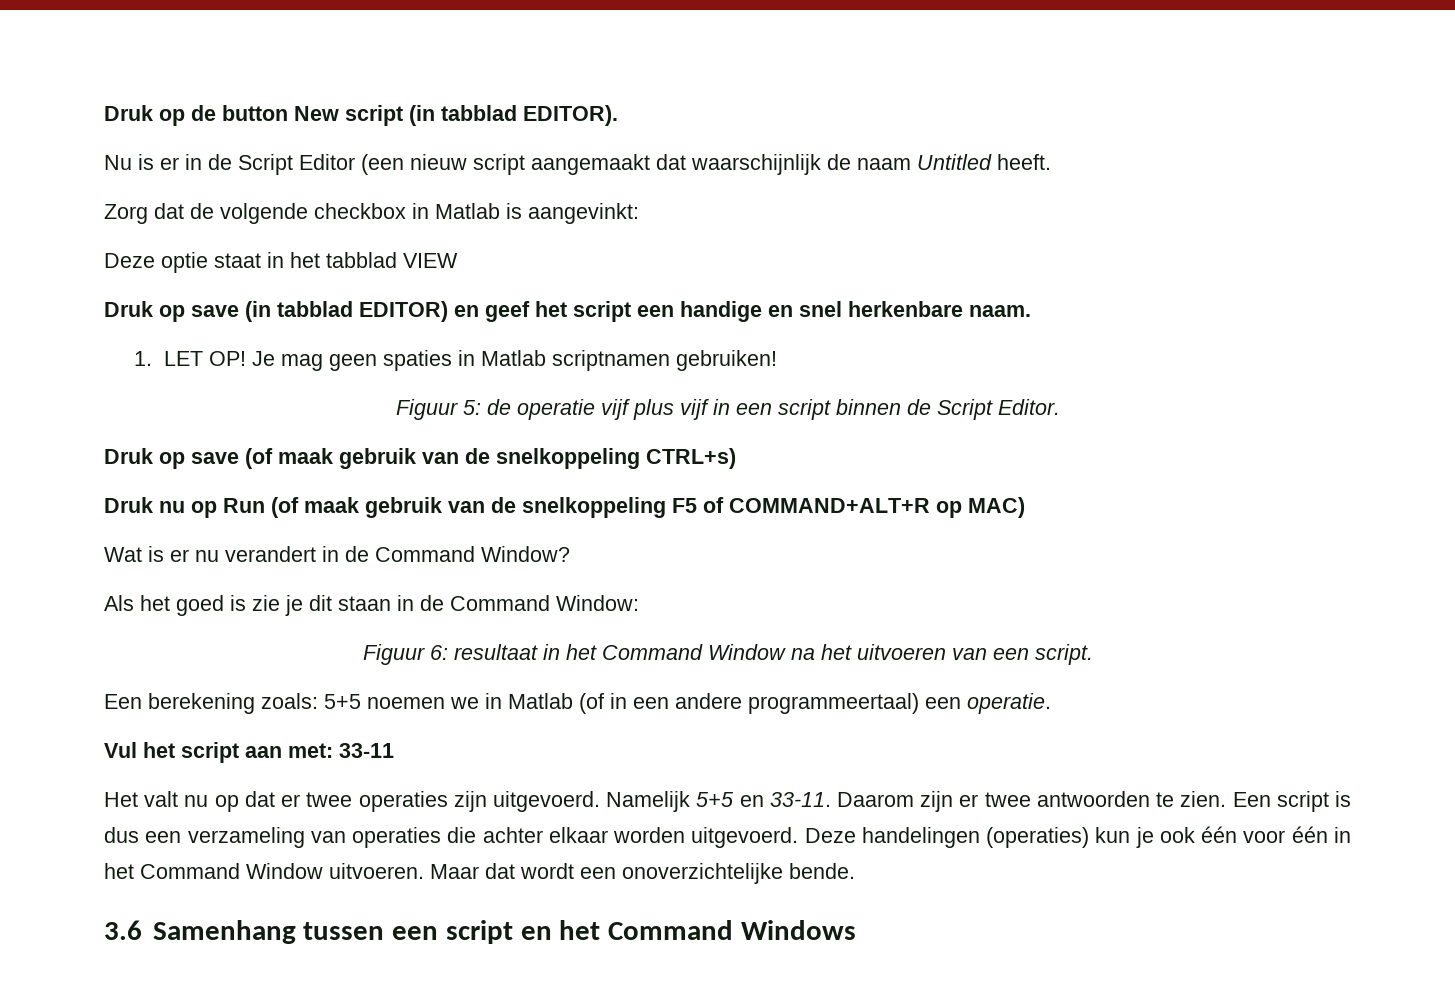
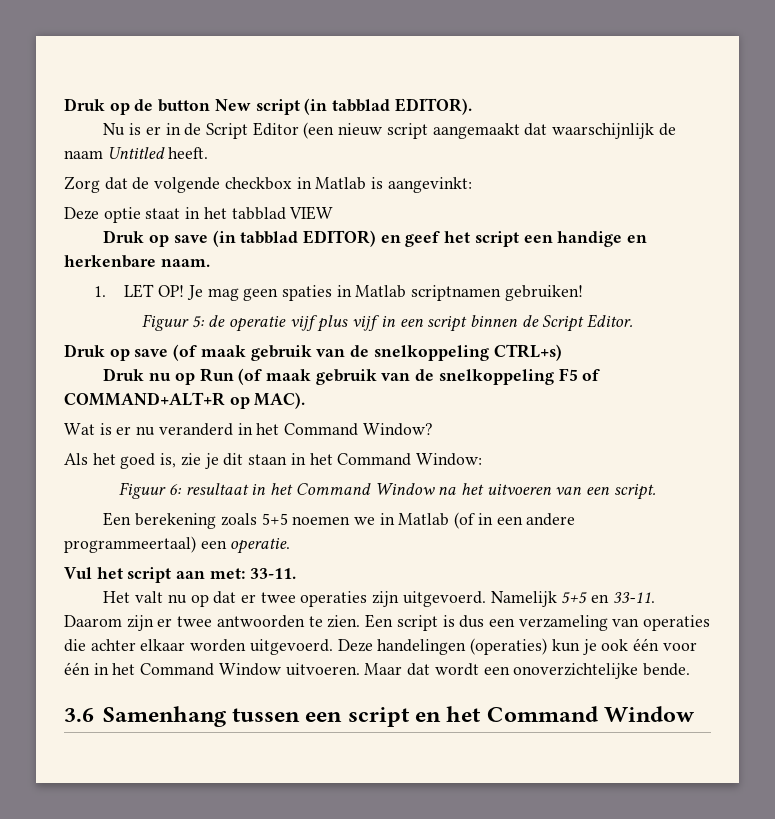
- Druk op save (in tabblad EDITOR) en geef het script een handige en snel herkenbare naam.
+ Druk op save (in tabblad EDITOR) en geef het script een handige en herkenbare naam.
- Druk nu op Run (of maak gebruik van de snelkoppeling F5 of COMMAND+ALT+R op MAC)
+ Druk nu op Run (of maak gebruik van de snelkoppeling F5 of COMMAND+ALT+R op MAC).
- Wat is er nu verandert in de Command Window?
+ Wat is er nu veranderd in het Command Window?
- Als het goed is zie je dit staan in de Command Window:
+ Als het goed is, zie je dit staan in het Command Window:
- Een berekening zoals: 5+5 noemen we in Matlab (of in een andere programmeertaal) een operatie.
+ Een berekening zoals 5+5 noemen we in Matlab (of in een andere programmeertaal) een operatie.
- Vul het script aan met: 33-11
+ Vul het script aan met: 33-11.
- 3.6 Samenhang tussen een script en het Command Windows
+ 3.6 Samenhang tussen een script en het Command Window

